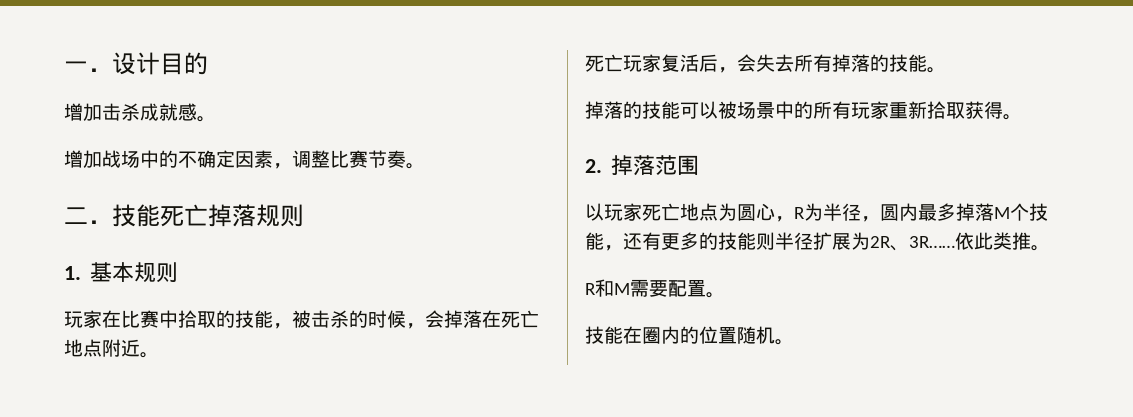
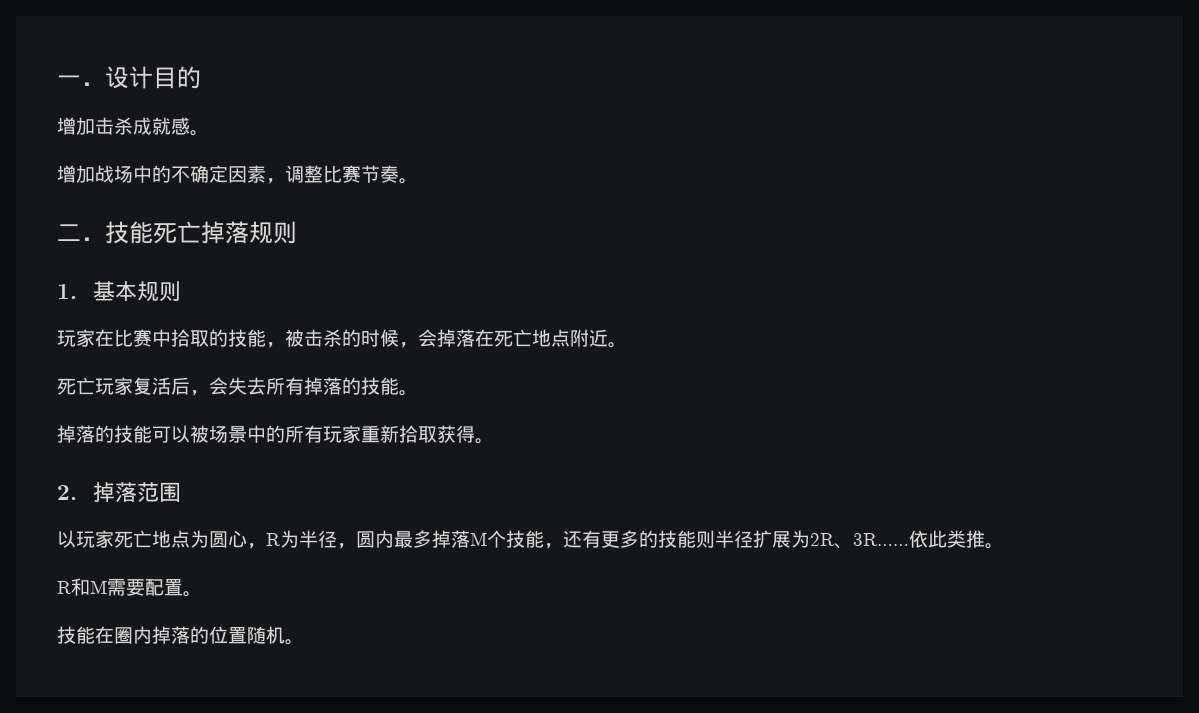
- 技能在圈内的位置随机。
+ 技能在圈内掉落的位置随机。

